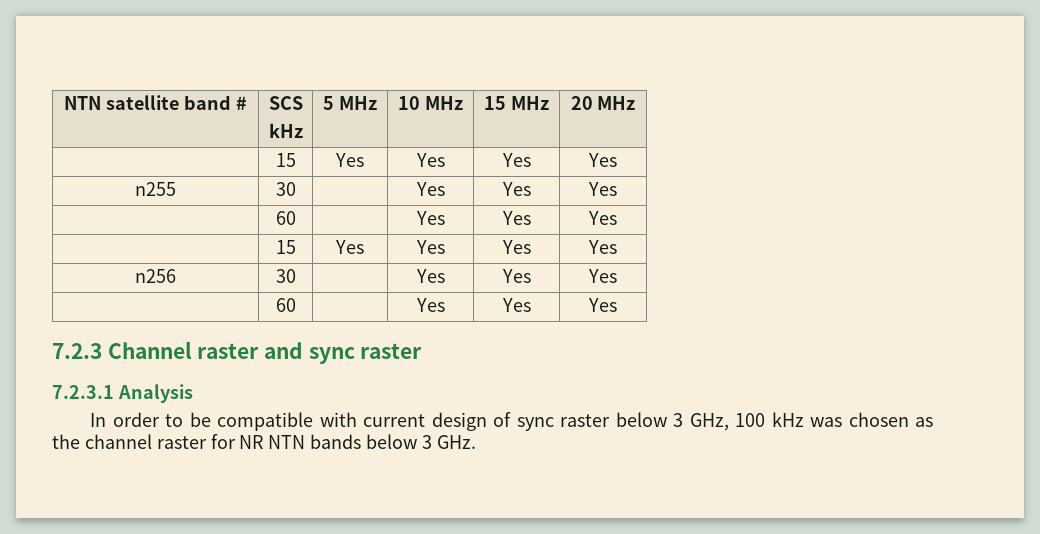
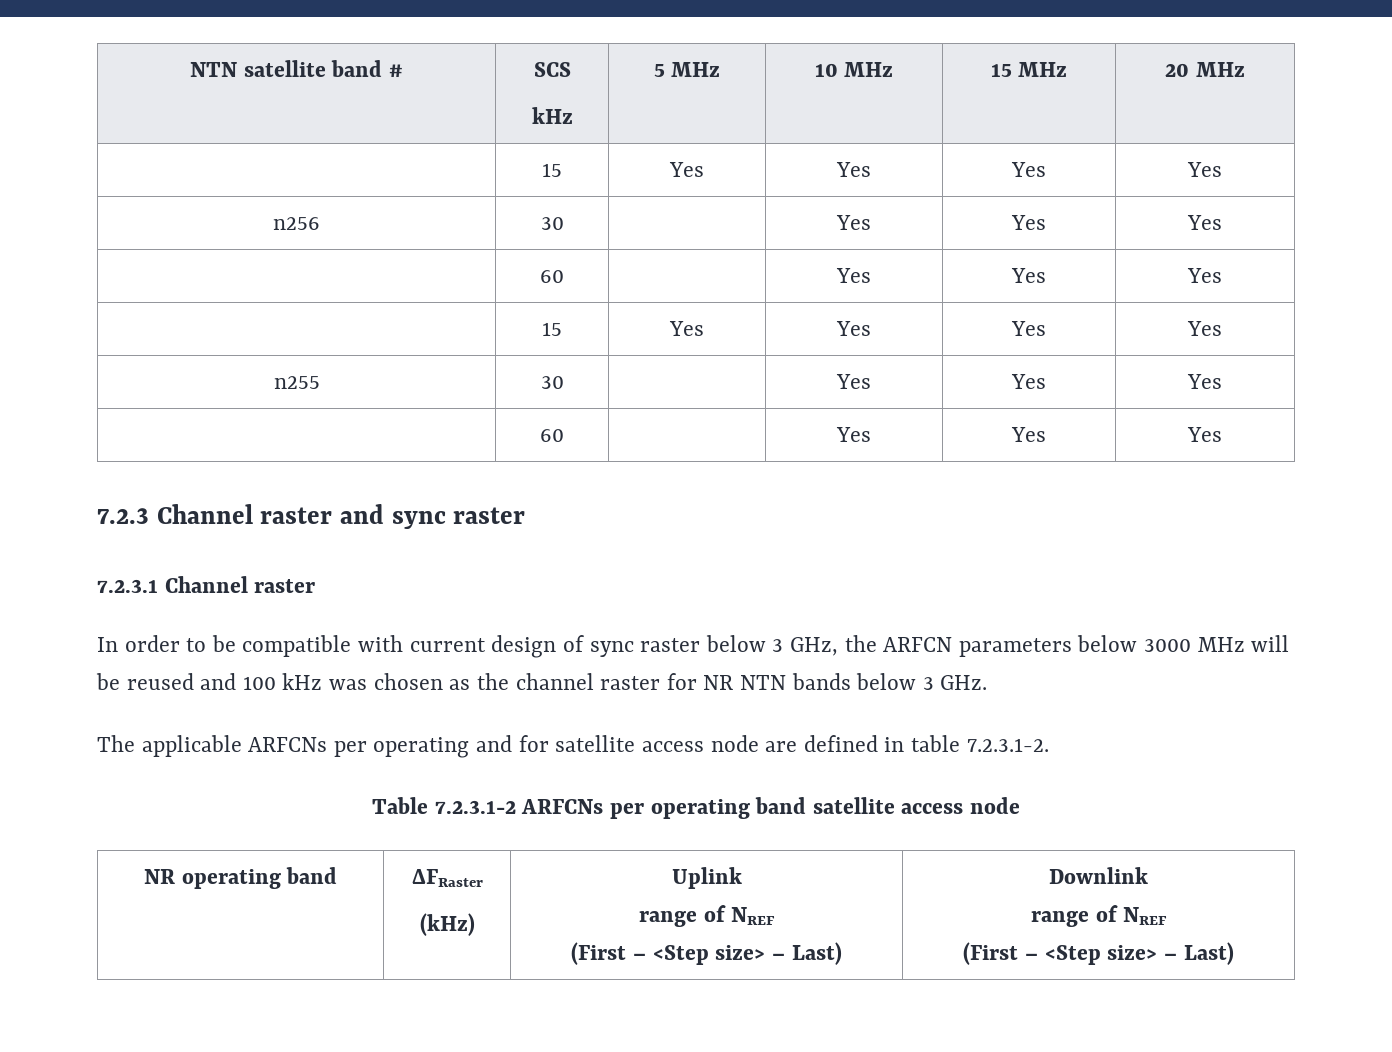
- n255 | 30 | | Yes | Yes | Yes
+ n256 | 30 | | Yes | Yes | Yes
- n256 | 30 | | Yes | Yes | Yes
+ n255 | 30 | | Yes | Yes | Yes
- 7.2.3.1 Analysis
+ 7.2.3.1 Channel raster
- In order to be compatible with current design of sync raster below 3 GHz, 100 kHz was chosen as the channel raster for NR NTN bands below 3 GHz.
+ In order to be compatible with current design of sync raster below 3 GHz, the ARFCN parameters below 3000 MHz will be reused and 100 kHz was chosen as the channel raster for NR NTN bands below 3 GHz.
+ The applicable ARFCNs per operating and for satellite access node are defined in table 7.2.3.1-2.
+ Table 7.2.3.1-2 ARFCNs per operating band satellite access node
+ NR operating band | ΔFRaster
+ (kHz) | Uplink
+ range of NREF
+ (First – <Step size> – Last) | Downlink
+ range of NREF
+ (First – <Step size> – Last)

